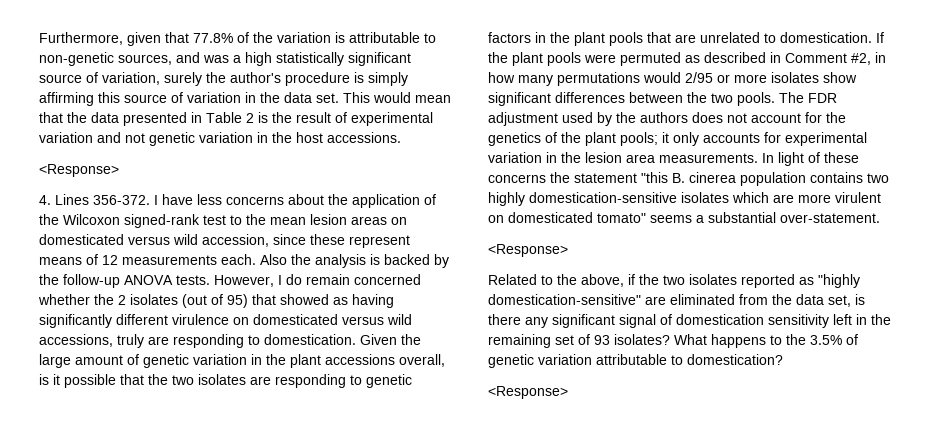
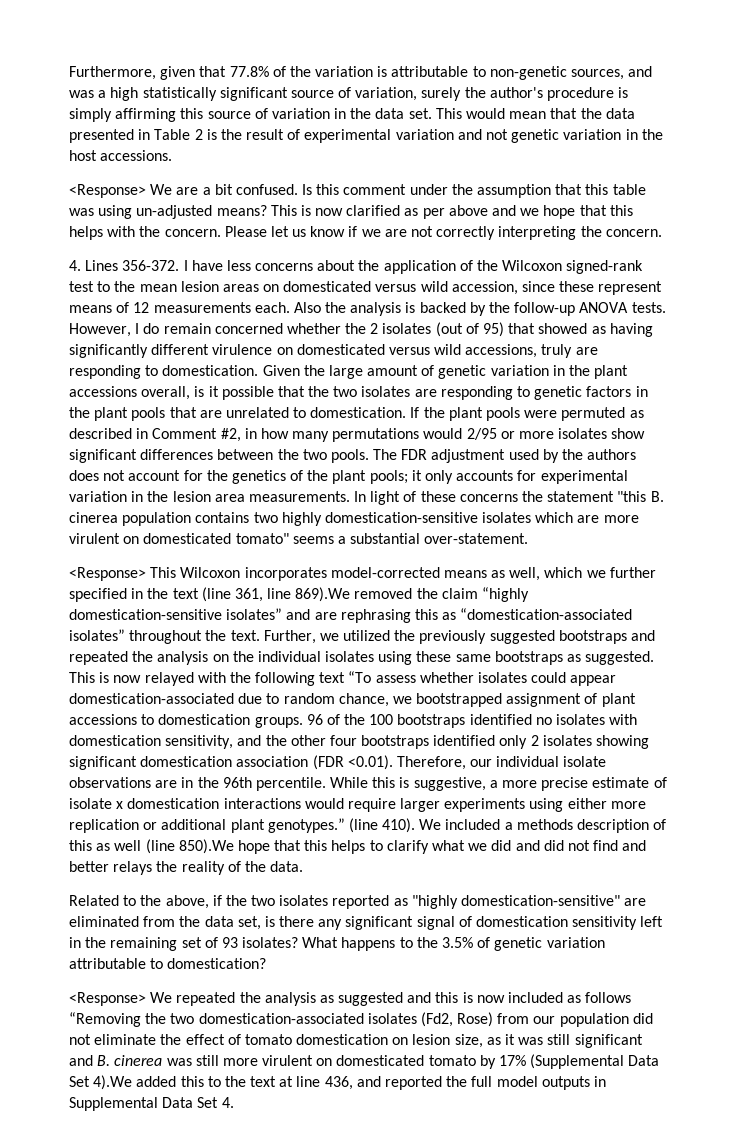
  This would mean that the data presented in Table 2 is the result of experimental variation and not genetic variation in the host accessions.
- <Response>
+ <Response> We are a bit confused. Is this comment under the assumption that this table was using un-adjusted means? This is now clarified as per above and we hope that this helps with the concern. Please let us know if we are not correctly interpreting the concern.
  In light of these concerns the statement "this B. cinerea population contains two highly domestication-sensitive isolates which are more virulent on domesticated tomato" seems a substantial over-statement.
- <Response>
+ <Response> This Wilcoxon incorporates model-corrected means as well, which we further specified in the text (line 361, line 869).We removed the claim “highly domestication-sensitive isolates” and are rephrasing this as “domestication-associated isolates” throughout the text. Further, we utilized the previously suggested bootstraps and repeated the analysis on the individual isolates using these same bootstraps as suggested. This is now relayed with the following text “To assess whether isolates could appear domestication-associated due to random chance, we bootstrapped assignment of plant accessions to domestication groups. 96 of the 100 bootstraps identified no isolates with domestication sensitivity, and the other four bootstraps identified only 2 isolates showing significant domestication association (FDR <0.01). Therefore, our individual isolate observations are in the 96th percentile. While this is suggestive, a more precise estimate of isolate x domestication interactions would require larger experiments using either more replication or additional plant genotypes.” (line 410). We included a methods description of this as well (line 850).We hope that this helps to clarify what we did and did not find and better relays the reality of the data.
  What happens to the 3.5% of genetic variation attributable to domestication?
- <Response>
+ <Response> We repeated the analysis as suggested and this is now included as follows “Removing the two domestication-associated isolates (Fd2, Rose) from our population did not eliminate the effect of tomato domestication on lesion size, as it was still significant and B. cinerea was still more virulent on domesticated tomato by 17% (Supplemental Data Set 4).We added this to the text at line 436, and reported the full model outputs in Supplemental Data Set 4.

